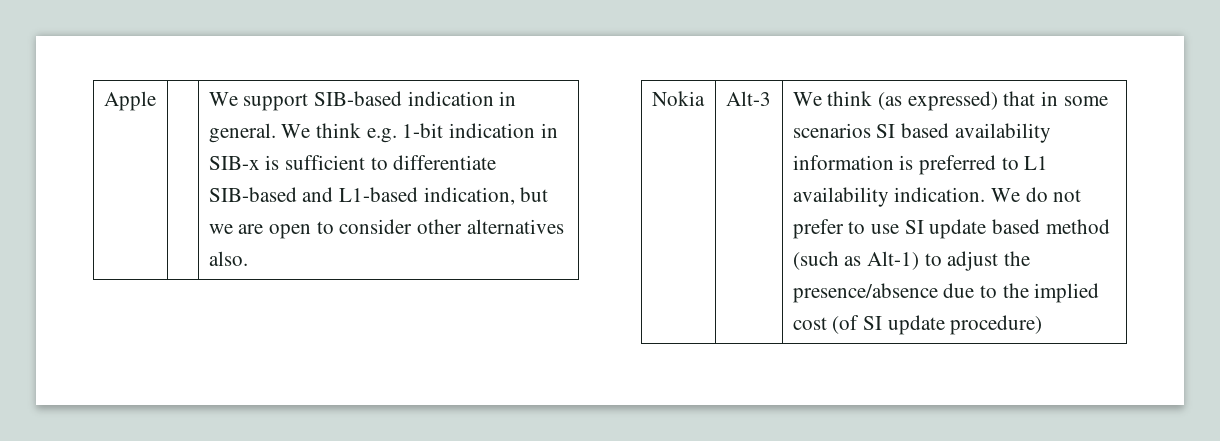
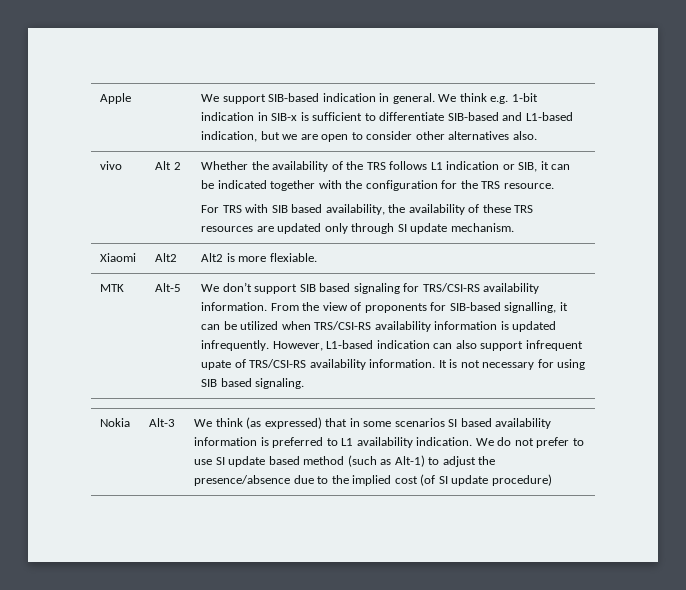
+ vivo | Alt 2 | Whether the availability of the TRS follows L1 indication or SIB, it can be indicated together with the configuration for the TRS resource.
+ For TRS with SIB based availability, the availability of these TRS resources are updated only through SI update mechanism.
+ Xiaomi | Alt2 | Alt2 is more flexiable.
+ MTK | Alt-5 | We don’t support SIB based signaling for TRS/CSI-RS availability information. From the view of proponents for SIB-based signalling, it can be utilized when TRS/CSI-RS availability information is updated infrequently. However, L1-based indication can also support infrequent upate of TRS/CSI-RS availability information. It is not necessary for using SIB based signaling.

